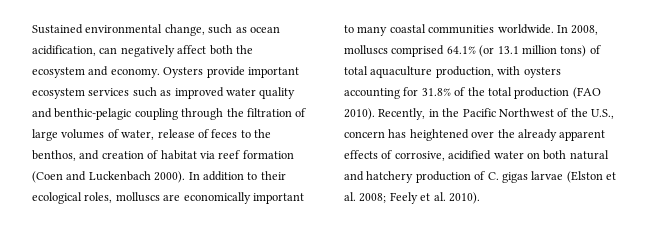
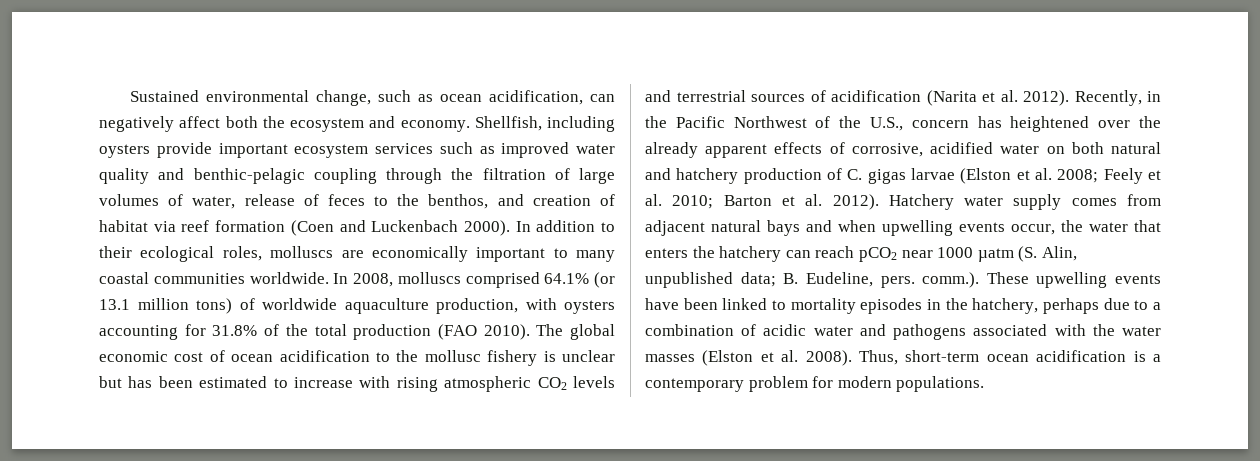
- Oysters provide important ecosystem services such as improved water quality and benthic-pelagic coupling through the filtration of large volumes of water, release of feces to the benthos, and creation of habitat via reef formation (Coen and Luckenbach 2000).
+ Shellfish, including oysters provide important ecosystem services such as improved water quality and benthic-pelagic coupling through the filtration of large volumes of water, release of feces to the benthos, and creation of habitat via reef formation (Coen and Luckenbach 2000).
- In 2008, molluscs comprised 64.1% (or 13.1 million tons) of total aquaculture production, with oysters accounting for 31.8% of the total production (FAO 2010).
+ In 2008, molluscs comprised 64.1% (or 13.1 million tons) of worldwide aquaculture production, with oysters accounting for 31.8% of the total production (FAO 2010).
+ The global economic cost of ocean acidification to the mollusc fishery is unclear but has been estimated to increase with rising atmospheric CO2 levels and terrestrial sources of acidification (Narita et al. 2012).
- Recently, in the Pacific Northwest of the U.S., concern has heightened over the already apparent effects of corrosive, acidified water on both natural and hatchery production of C. gigas larvae (Elston et al. 2008; Feely et al. 2010).
+ Recently, in the Pacific Northwest of the U.S., concern has heightened over the already apparent effects of corrosive, acidified water on both natural and hatchery production of C. gigas larvae (Elston et al. 2008; Feely et al. 2010; Barton et al. 2012). Hatchery water supply comes from adjacent natural bays and when upwelling events occur, the water that enters the hatchery can reach pCO2 near 1000 µatm (S. Alin, unpublished data; B. Eudeline, pers. comm.). These upwelling events have been linked to mortality episodes in the hatchery, perhaps due to a combination of acidic water and pathogens associated with the water masses (Elston et al. 2008). Thus, short-term ocean acidification is a contemporary problem for modern populations.

